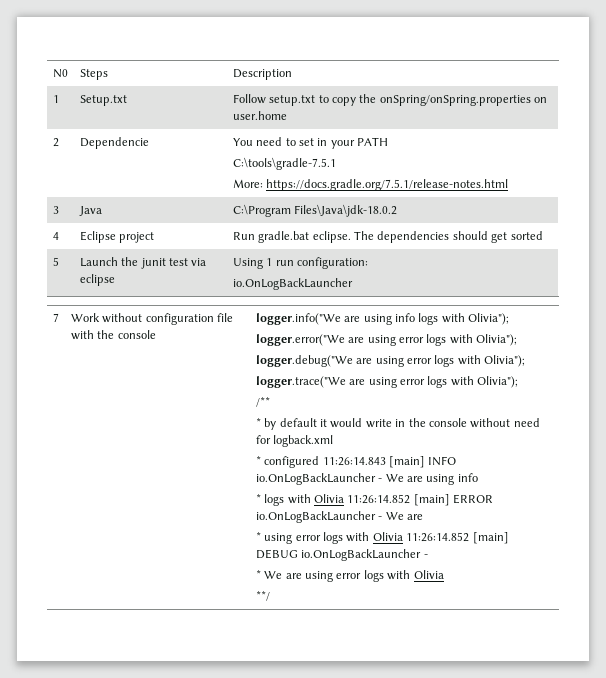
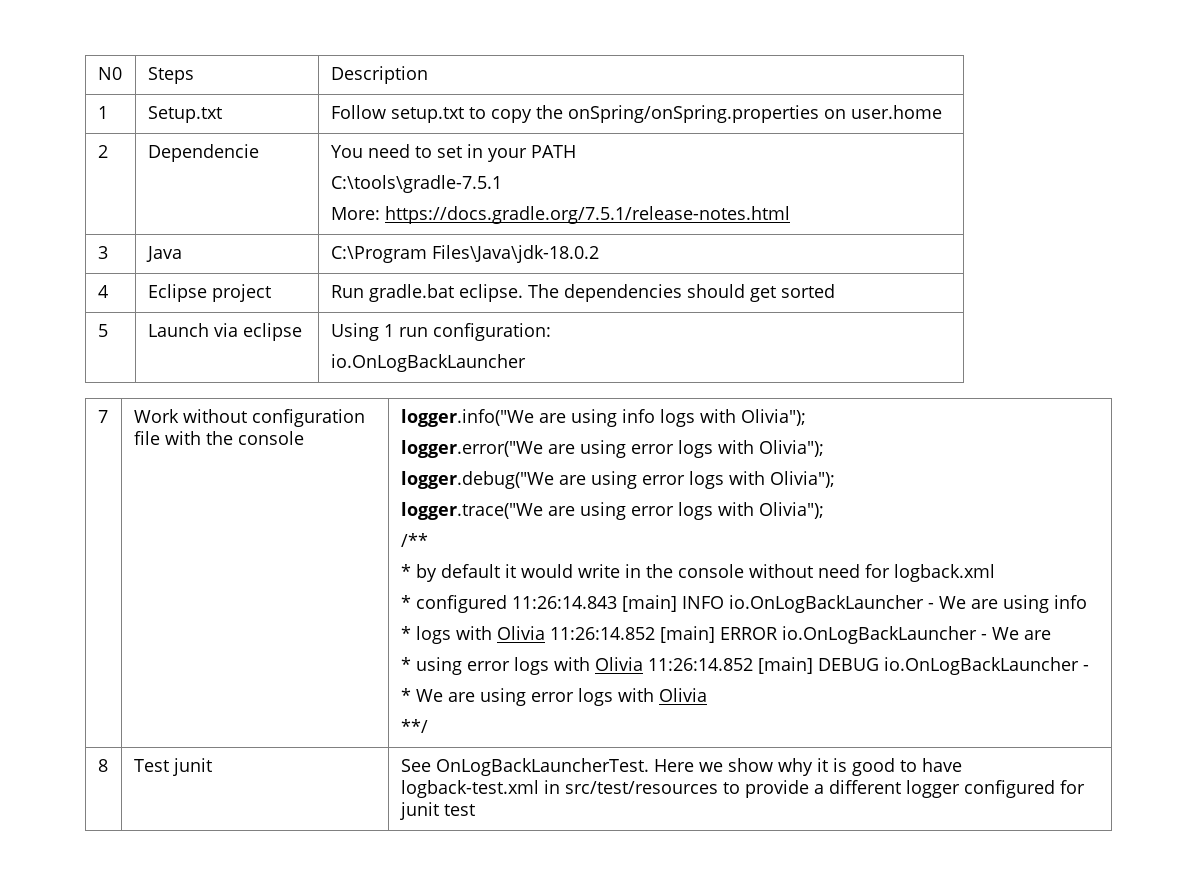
- 5 | Launch the junit test via eclipse | Using 1 run configuration:
+ 5 | Launch via eclipse | Using 1 run configuration:
+ 8 | Test junit | See OnLogBackLauncherTest. Here we show why it is good to have logback-test.xml in src/test/resources to provide a different logger configured for junit test

